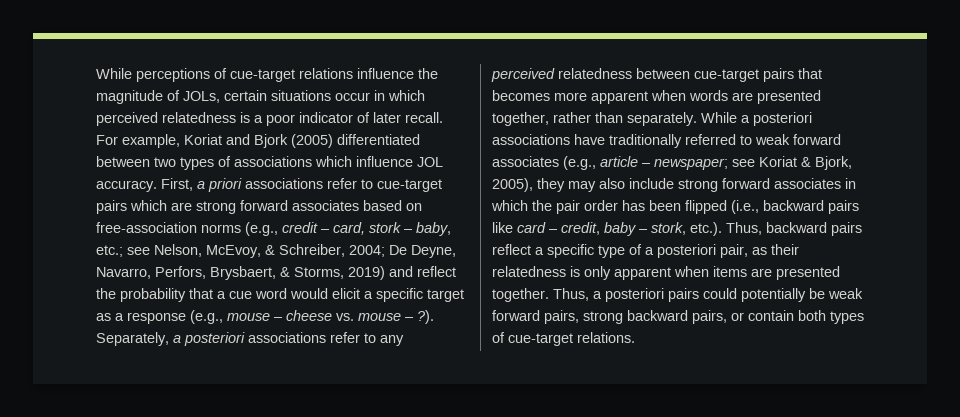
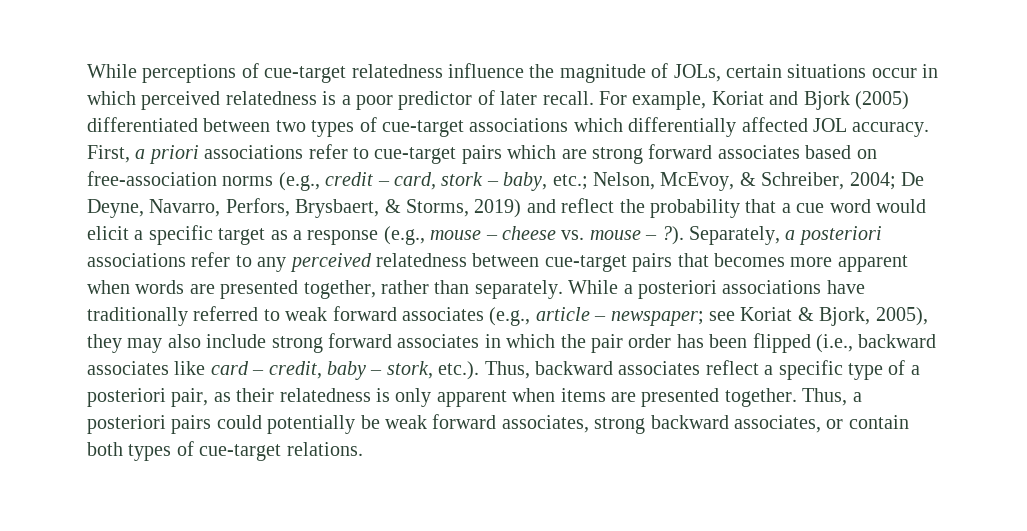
- While perceptions of cue-target relations influence the magnitude of JOLs, certain situations occur in which perceived relatedness is a poor indicator of later recall.
+ While perceptions of cue-target relatedness influence the magnitude of JOLs, certain situations occur in which perceived relatedness is a poor predictor of later recall.
- For example, Koriat and Bjork (2005) differentiated between two types of associations which influence JOL accuracy.
+ For example, Koriat and Bjork (2005) differentiated between two types of cue-target associations which differentially affected JOL accuracy.
- see Nelson, McEvoy, & Schreiber, 2004;
+ Nelson, McEvoy, & Schreiber, 2004;
- see Koriat & Bjork, 2005), they may also include strong forward associates in which the pair order has been flipped (i.e., backward pairs like card – credit, baby – stork, etc.). Thus, backward pairs reflect a specific type of a posteriori pair, as their relatedness is only apparent when items are presented together.
+ see Koriat & Bjork, 2005), they may also include strong forward associates in which the pair order has been flipped (i.e., backward associates like card – credit, baby – stork, etc.). Thus, backward associates reflect a specific type of a posteriori pair, as their relatedness is only apparent when items are presented together.
- Thus, a posteriori pairs could potentially be weak forward pairs, strong backward pairs, or contain both types of cue-target relations.
+ Thus, a posteriori pairs could potentially be weak forward associates, strong backward associates, or contain both types of cue-target relations.

